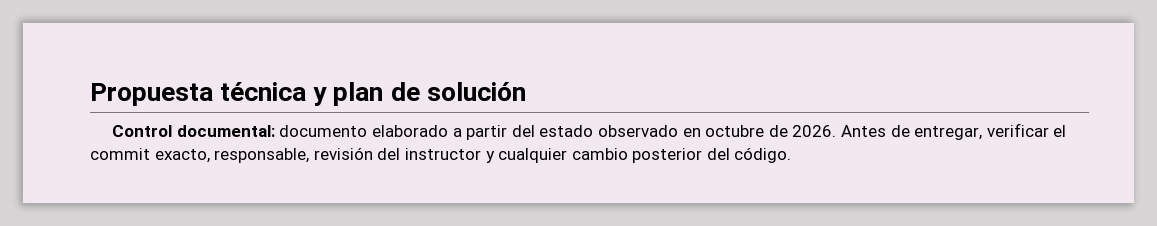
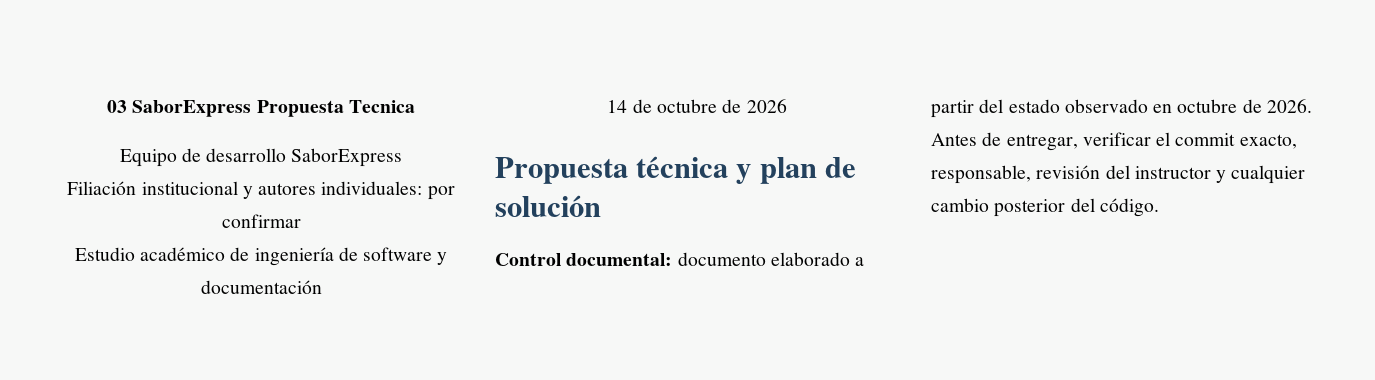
+ 03 SaborExpress Propuesta Tecnica
+ Equipo de desarrollo SaborExpress
+ Filiación institucional y autores individuales: por confirmar
+ Estudio académico de ingeniería de software y documentación
+ 14 de octubre de 2026

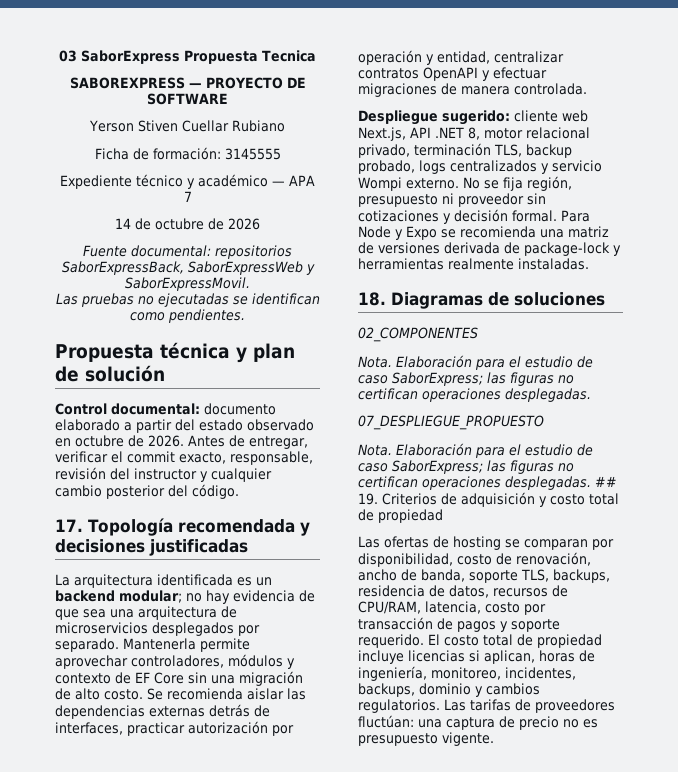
- Equipo de desarrollo SaborExpress
- Filiación institucional y autores individuales: por confirmar
- Estudio académico de ingeniería de software y documentación
+ SABOREXPRESS — PROYECTO DE SOFTWARE
+ Yerson Stiven Cuellar Rubiano
+ Ficha de formación: 3145555
+ Expediente técnico y académico — APA 7
+ Fuente documental: repositorios SaborExpressBack, SaborExpressWeb y SaborExpressMovil.
+ Las pruebas no ejecutadas se identifican como pendientes.
+ 17. Topología recomendada y decisiones justificadas
+ La arquitectura identificada es un backend modular; no hay evidencia de que sea una arquitectura de microservicios desplegados por separado. Mantenerla permite aprovechar controladores, módulos y contexto de EF Core sin una migración de alto costo. Se recomienda aislar las dependencias externas detrás de interfaces, practicar autorización por operación y entidad, centralizar contratos OpenAPI y efectuar migraciones de manera controlada.
+ Despliegue sugerido: cliente web Next.js, API .NET 8, motor relacional privado, terminación TLS, backup probado, logs centralizados y servicio Wompi externo. No se fija región, presupuesto ni proveedor sin cotizaciones y decisión formal. Para Node y Expo se recomienda una matriz de versiones derivada de package-lock y herramientas realmente instaladas.
+ 18. Diagramas de soluciones
+ 02_COMPONENTES
+ Nota. Elaboración para el estudio de caso SaborExpress; las figuras no certifican operaciones desplegadas.
+ 07_DESPLIEGUE_PROPUESTO
+ Nota. Elaboración para el estudio de caso SaborExpress; las figuras no certifican operaciones desplegadas. ## 19. Criterios de adquisición y costo total de propiedad
+ Las ofertas de hosting se comparan por disponibilidad, costo de renovación, ancho de banda, soporte TLS, backups, residencia de datos, recursos de CPU/RAM, latencia, costo por transacción de pagos y soporte requerido. El costo total de propiedad incluye licencias si aplican, horas de ingeniería, monitoreo, incidentes, backups, dominio y cambios regulatorios. Las tarifas de proveedores fluctúan: una captura de precio no es presupuesto vigente.

